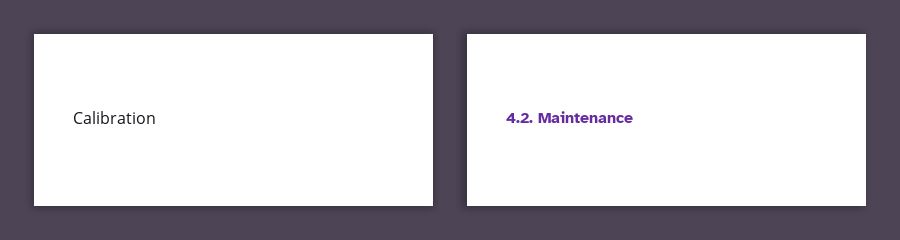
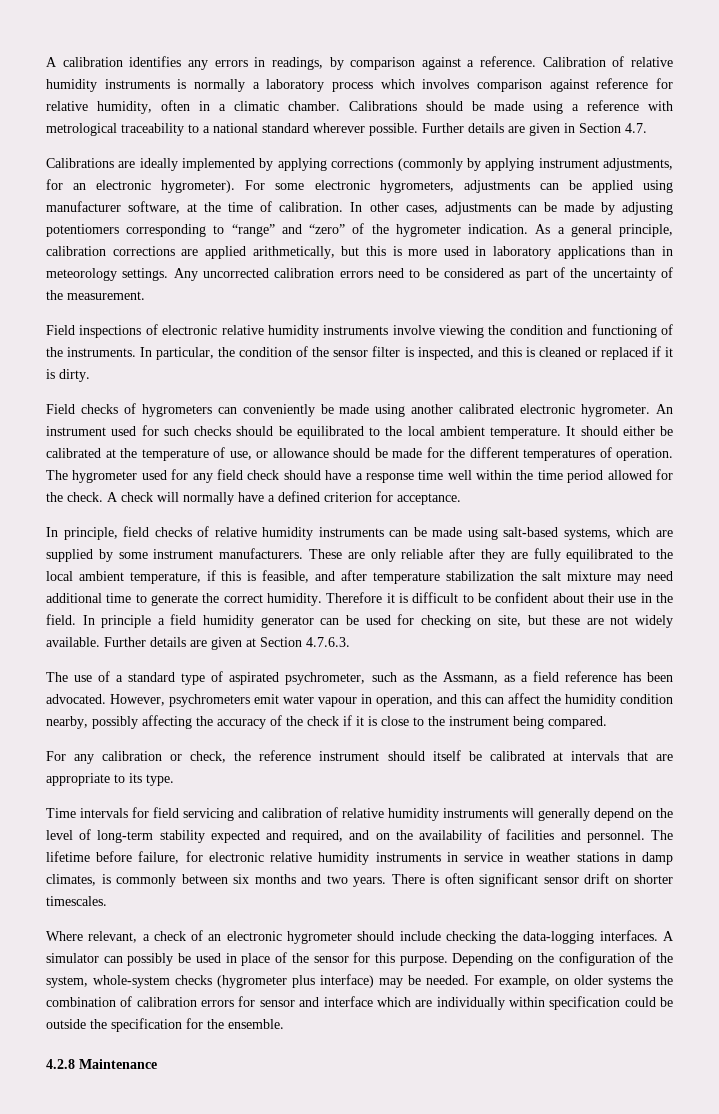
- Calibration
- 4.2. Maintenance
+ A calibration identifies any errors in readings, by comparison against a reference. Calibration of relative humidity instruments is normally a laboratory process which involves comparison against reference for relative humidity, often in a climatic chamber. Calibrations should be made using a reference with metrological traceability to a national standard wherever possible. Further details are given in Section 4.7.
+ Calibrations are ideally implemented by applying corrections (commonly by applying instrument adjustments, for an electronic hygrometer). For some electronic hygrometers, adjustments can be applied using manufacturer software, at the time of calibration. In other cases, adjustments can be made by adjusting potentiomers corresponding to “range” and “zero” of the hygrometer indication. As a general principle, calibration corrections are applied arithmetically, but this is more used in laboratory applications than in meteorology settings. Any uncorrected calibration errors need to be considered as part of the uncertainty of the measurement.
+ Field inspections of electronic relative humidity instruments involve viewing the condition and functioning of the instruments. In particular, the condition of the sensor filter is inspected, and this is cleaned or replaced if it is dirty.
+ Field checks of hygrometers can conveniently be made using another calibrated electronic hygrometer. An instrument used for such checks should be equilibrated to the local ambient temperature. It should either be calibrated at the temperature of use, or allowance should be made for the different temperatures of operation. The hygrometer used for any field check should have a response time well within the time period allowed for the check. A check will normally have a defined criterion for acceptance.
+ In principle, field checks of relative humidity instruments can be made using salt-based systems, which are supplied by some instrument manufacturers. These are only reliable after they are fully equilibrated to the local ambient temperature, if this is feasible, and after temperature stabilization the salt mixture may need additional time to generate the correct humidity. Therefore it is difficult to be confident about their use in the field. In principle a field humidity generator can be used for checking on site, but these are not widely available. Further details are given at Section 4.7.6.3.
+ The use of a standard type of aspirated psychrometer, such as the Assmann, as a field reference has been advocated. However, psychrometers emit water vapour in operation, and this can affect the humidity condition nearby, possibly affecting the accuracy of the check if it is close to the instrument being compared.
+ For any calibration or check, the reference instrument should itself be calibrated at intervals that are appropriate to its type.
+ Time intervals for field servicing and calibration of relative humidity instruments will generally depend on the level of long-term stability expected and required, and on the availability of facilities and personnel. The lifetime before failure, for electronic relative humidity instruments in service in weather stations in damp climates, is commonly between six months and two years. There is often significant sensor drift on shorter timescales.
+ Where relevant, a check of an electronic hygrometer should include checking the data-logging interfaces. A simulator can possibly be used in place of the sensor for this purpose. Depending on the configuration of the system, whole-system checks (hygrometer plus interface) may be needed. For example, on older systems the combination of calibration errors for sensor and interface which are individually within specification could be outside the specification for the ensemble.
+ 4.2.8 Maintenance

